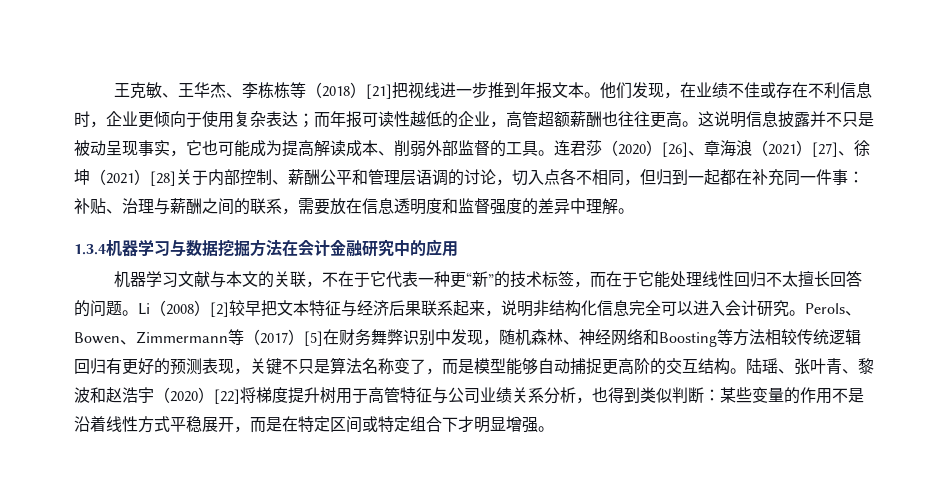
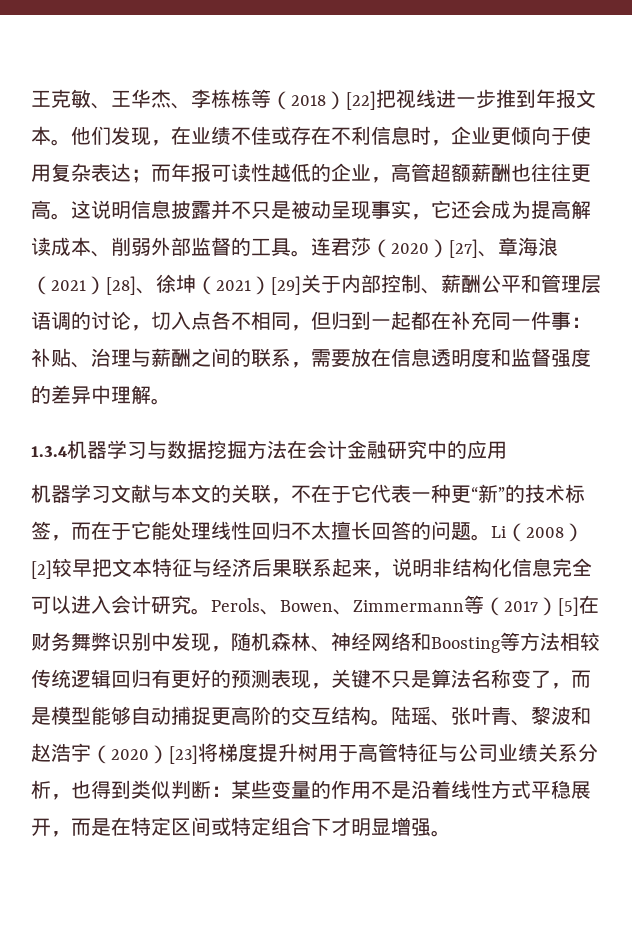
- 王克敏、王华杰、李栋栋等（2018）[21]把视线进一步推到年报文本。
+ 王克敏、王华杰、李栋栋等（2018）[22]把视线进一步推到年报文本。
- 这说明信息披露并不只是被动呈现事实，它也可能成为提高解读成本、削弱外部监督的工具。
+ 这说明信息披露并不只是被动呈现事实，它还会成为提高解读成本、削弱外部监督的工具。
- 连君莎（2020）[26]、章海浪（2021）[27]、徐坤（2021）[28]关于内部控制、薪酬公平和管理层语调的讨论，切入点各不相同，但归到一起都在补充同一件事：补贴、治理与薪酬之间的联系，需要放在信息透明度和监督强度的差异中理解。
+ 连君莎（2020）[27]、章海浪（2021）[28]、徐坤（2021）[29]关于内部控制、薪酬公平和管理层语调的讨论，切入点各不相同，但归到一起都在补充同一件事：补贴、治理与薪酬之间的联系，需要放在信息透明度和监督强度的差异中理解。
- 陆瑶、张叶青、黎波和赵浩宇（2020）[22]将梯度提升树用于高管特征与公司业绩关系分析，也得到类似判断：某些变量的作用不是沿着线性方式平稳展开，而是在特定区间或特定组合下才明显增强。
+ 陆瑶、张叶青、黎波和赵浩宇（2020）[23]将梯度提升树用于高管特征与公司业绩关系分析，也得到类似判断：某些变量的作用不是沿着线性方式平稳展开，而是在特定区间或特定组合下才明显增强。

